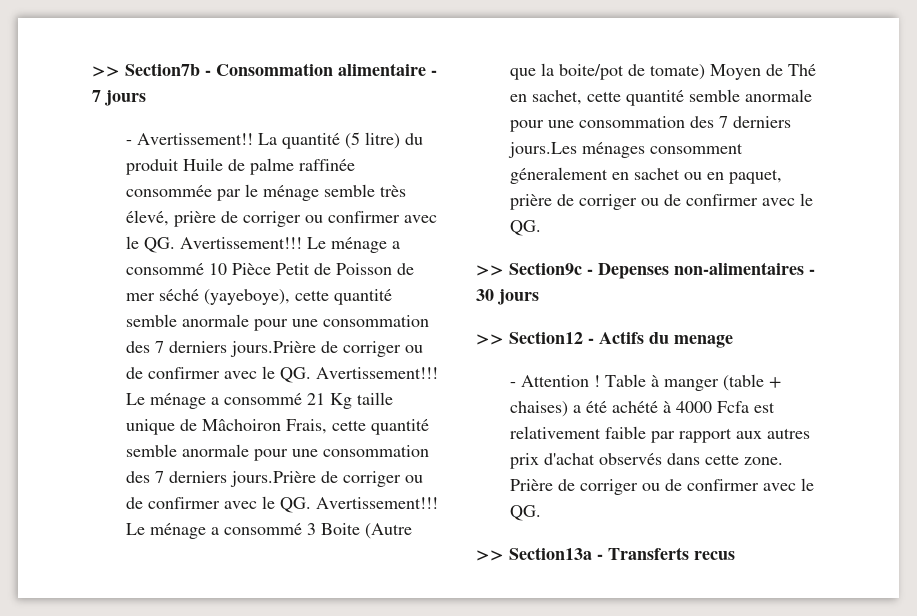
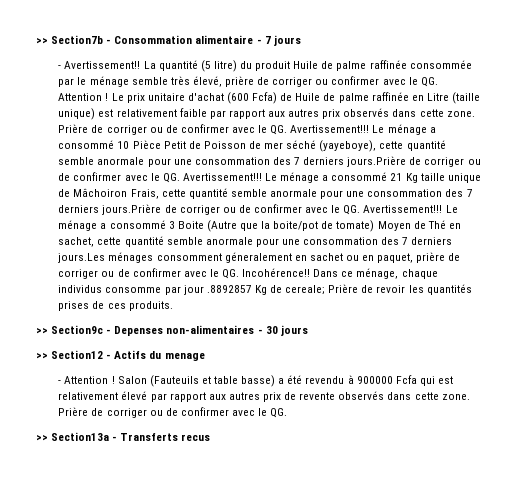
- La quantité (5 litre) du produit Huile de palme raffinée consommée par le ménage semble très élevé, prière de corriger ou confirmer avec le QG. Avertissement!!!
+ La quantité (5 litre) du produit Huile de palme raffinée consommée par le ménage semble très élevé, prière de corriger ou confirmer avec le QG. Attention ! Le prix unitaire d'achat (600 Fcfa) de Huile de palme raffinée en Litre (taille unique) est relativement faible par rapport aux autres prix observés dans cette zone. Prière de corriger ou de confirmer avec le QG. Avertissement!!!
- Le ménage a consommé 3 Boite (Autre que la boite/pot de tomate) Moyen de Thé en sachet, cette quantité semble anormale pour une consommation des 7 derniers jours.Les ménages consomment géneralement en sachet ou en paquet, prière de corriger ou de confirmer avec le QG.
+ Le ménage a consommé 3 Boite (Autre que la boite/pot de tomate) Moyen de Thé en sachet, cette quantité semble anormale pour une consommation des 7 derniers jours.Les ménages consomment géneralement en sachet ou en paquet, prière de corriger ou de confirmer avec le QG. Incohérence!! Dans ce ménage, chaque individus consomme par jour .8892857 Kg de cereale; Prière de revoir les quantités prises de ces produits.
- Table à manger (table + chaises) a été achété à 4000 Fcfa est relativement faible par rapport aux autres prix d'achat observés dans cette zone.
+ Salon (Fauteuils et table basse) a été revendu à 900000 Fcfa qui est relativement élevé par rapport aux autres prix de revente observés dans cette zone.

